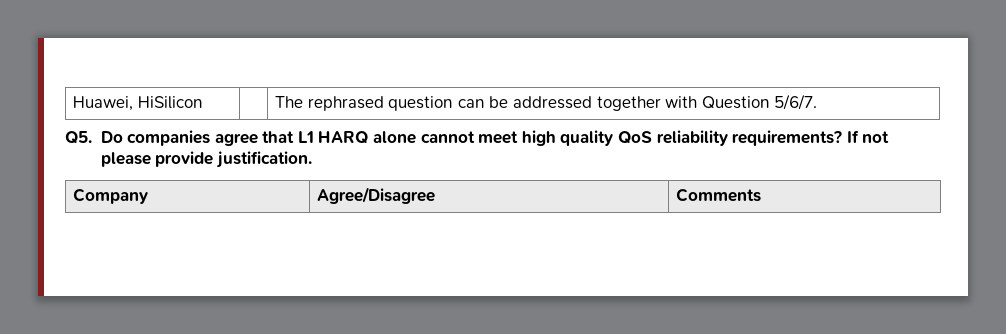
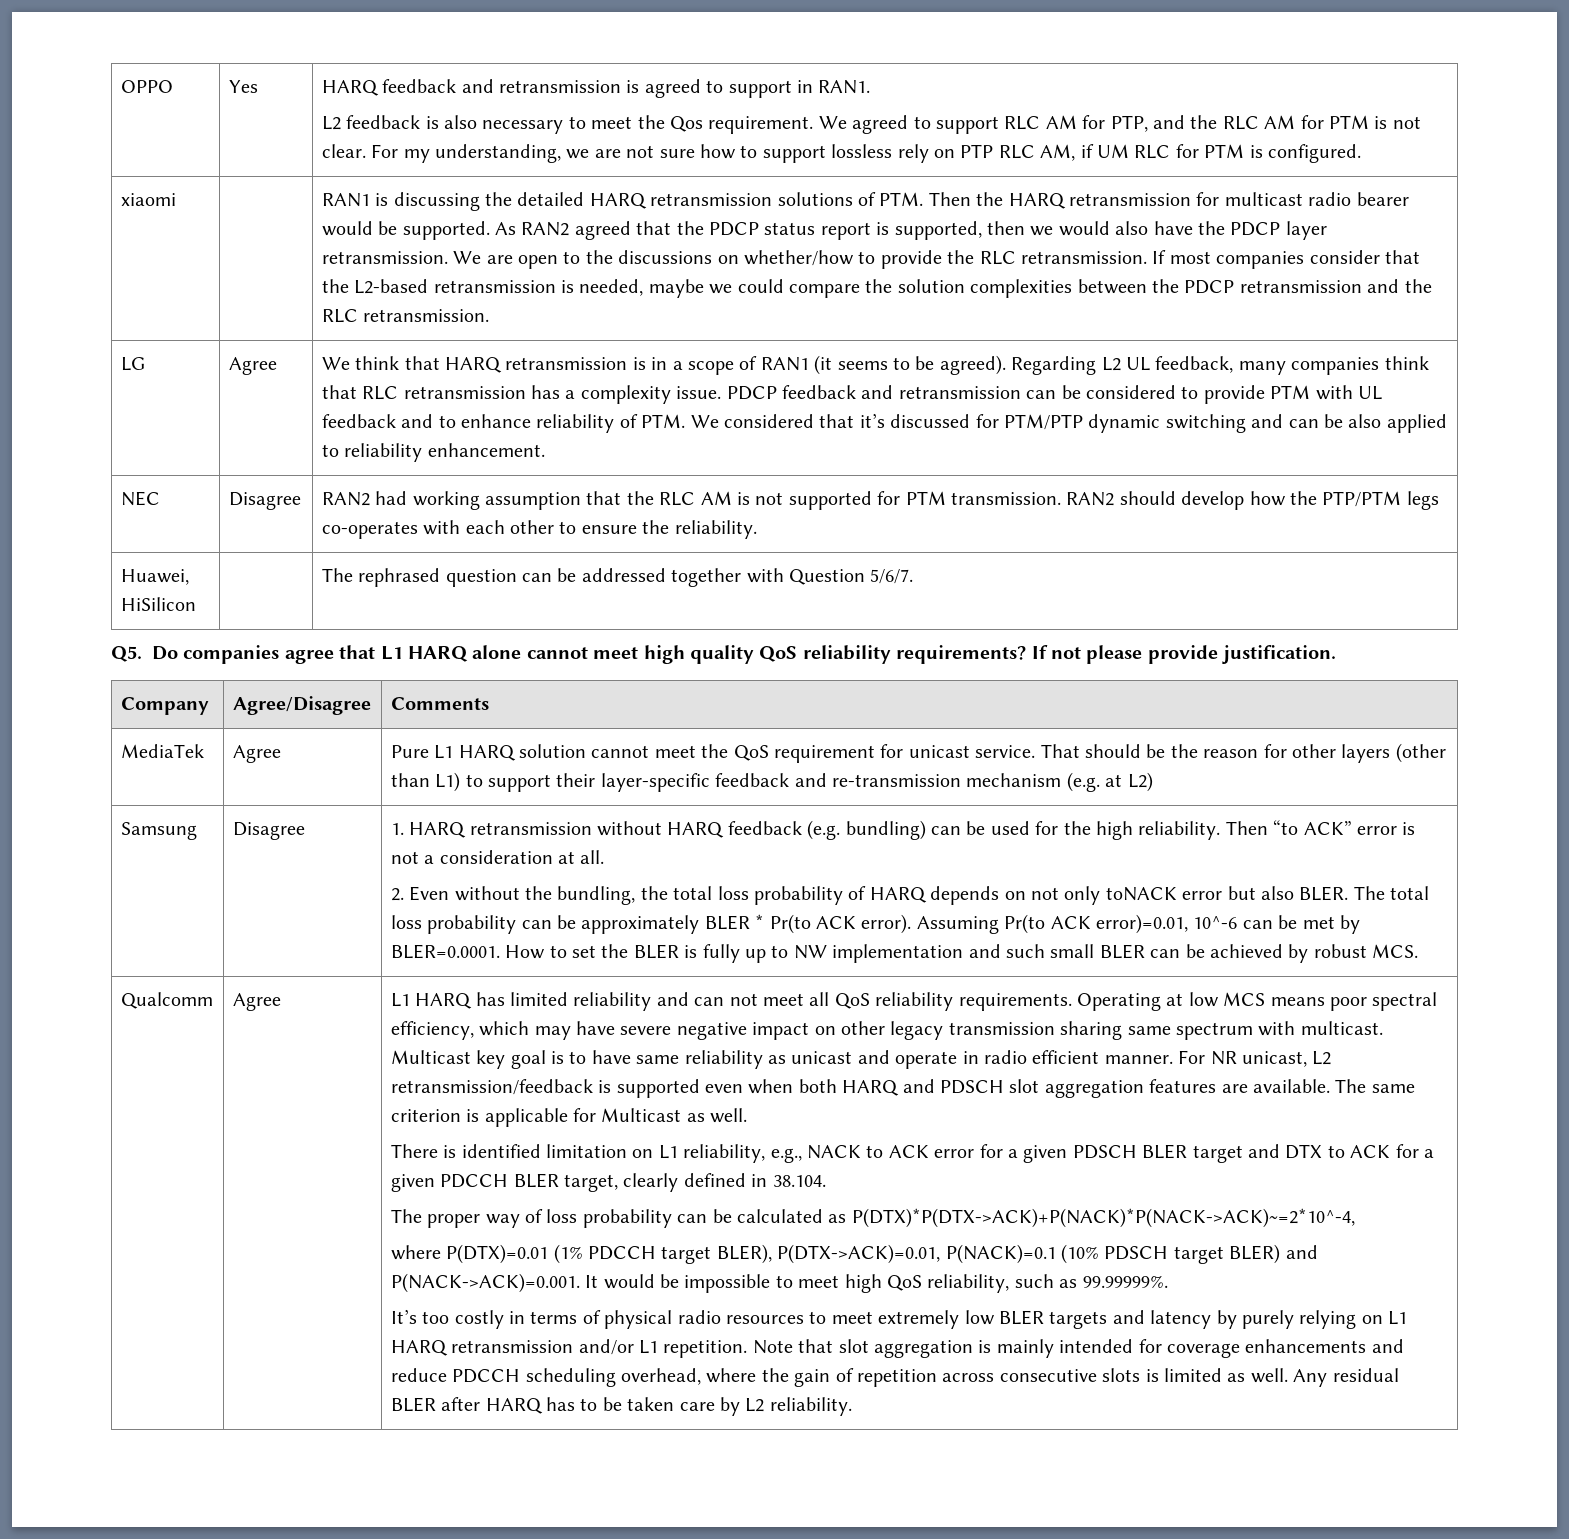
+ OPPO | Yes | HARQ feedback and retransmission is agreed to support in RAN1.
+ L2 feedback is also necessary to meet the Qos requirement. We agreed to support RLC AM for PTP, and the RLC AM for PTM is not clear. For my understanding, we are not sure how to support lossless rely on PTP RLC AM, if UM RLC for PTM is configured.
+ xiaomi | | RAN1 is discussing the detailed HARQ retransmission solutions of PTM. Then the HARQ retransmission for multicast radio bearer would be supported. As RAN2 agreed that the PDCP status report is supported, then we would also have the PDCP layer retransmission. We are open to the discussions on whether/how to provide the RLC retransmission. If most companies consider that the L2-based retransmission is needed, maybe we could compare the solution complexities between the PDCP retransmission and the RLC retransmission.
+ LG | Agree | We think that HARQ retransmission is in a scope of RAN1 (it seems to be agreed). Regarding L2 UL feedback, many companies think that RLC retransmission has a complexity issue. PDCP feedback and retransmission can be considered to provide PTM with UL feedback and to enhance reliability of PTM. We considered that it’s discussed for PTM/PTP dynamic switching and can be also applied to reliability enhancement.
+ NEC | Disagree | RAN2 had working assumption that the RLC AM is not supported for PTM transmission. RAN2 should develop how the PTP/PTM legs co-operates with each other to ensure the reliability.
+ MediaTek | Agree | Pure L1 HARQ solution cannot meet the QoS requirement for unicast service. That should be the reason for other layers (other than L1) to support their layer-specific feedback and re-transmission mechanism (e.g. at L2)
+ Samsung | Disagree | 1. HARQ retransmission without HARQ feedback (e.g. bundling) can be used for the high reliability. Then “to ACK” error is not a consideration at all.
+ 2. Even without the bundling, the total loss probability of HARQ depends on not only toNACK error but also BLER. The total loss probability can be approximately BLER * Pr(to ACK error). Assuming Pr(to ACK error)=0.01, 10^-6 can be met by BLER=0.0001. How to set the BLER is fully up to NW implementation and such small BLER can be achieved by robust MCS.
+ Qualcomm | Agree | L1 HARQ has limited reliability and can not meet all QoS reliability requirements. Operating at low MCS means poor spectral efficiency, which may have severe negative impact on other legacy transmission sharing same spectrum with multicast. Multicast key goal is to have same reliability as unicast and operate in radio efficient manner. For NR unicast, L2 retransmission/feedback is supported even when both HARQ and PDSCH slot aggregation features are available. The same criterion is applicable for Multicast as well.
+ There is identified limitation on L1 reliability, e.g., NACK to ACK error for a given PDSCH BLER target and DTX to ACK for a given PDCCH BLER target, clearly defined in 38.104.
+ The proper way of loss probability can be calculated as P(DTX)*P(DTX->ACK)+P(NACK)*P(NACK->ACK)~=2*10^-4,
+ where P(DTX)=0.01 (1% PDCCH target BLER), P(DTX->ACK)=0.01, P(NACK)=0.1 (10% PDSCH target BLER) and P(NACK->ACK)=0.001. It would be impossible to meet high QoS reliability, such as 99.99999%.
+ It’s too costly in terms of physical radio resources to meet extremely low BLER targets and latency by purely relying on L1 HARQ retransmission and/or L1 repetition. Note that slot aggregation is mainly intended for coverage enhancements and reduce PDCCH scheduling overhead, where the gain of repetition across consecutive slots is limited as well. Any residual BLER after HARQ has to be taken care by L2 reliability.

